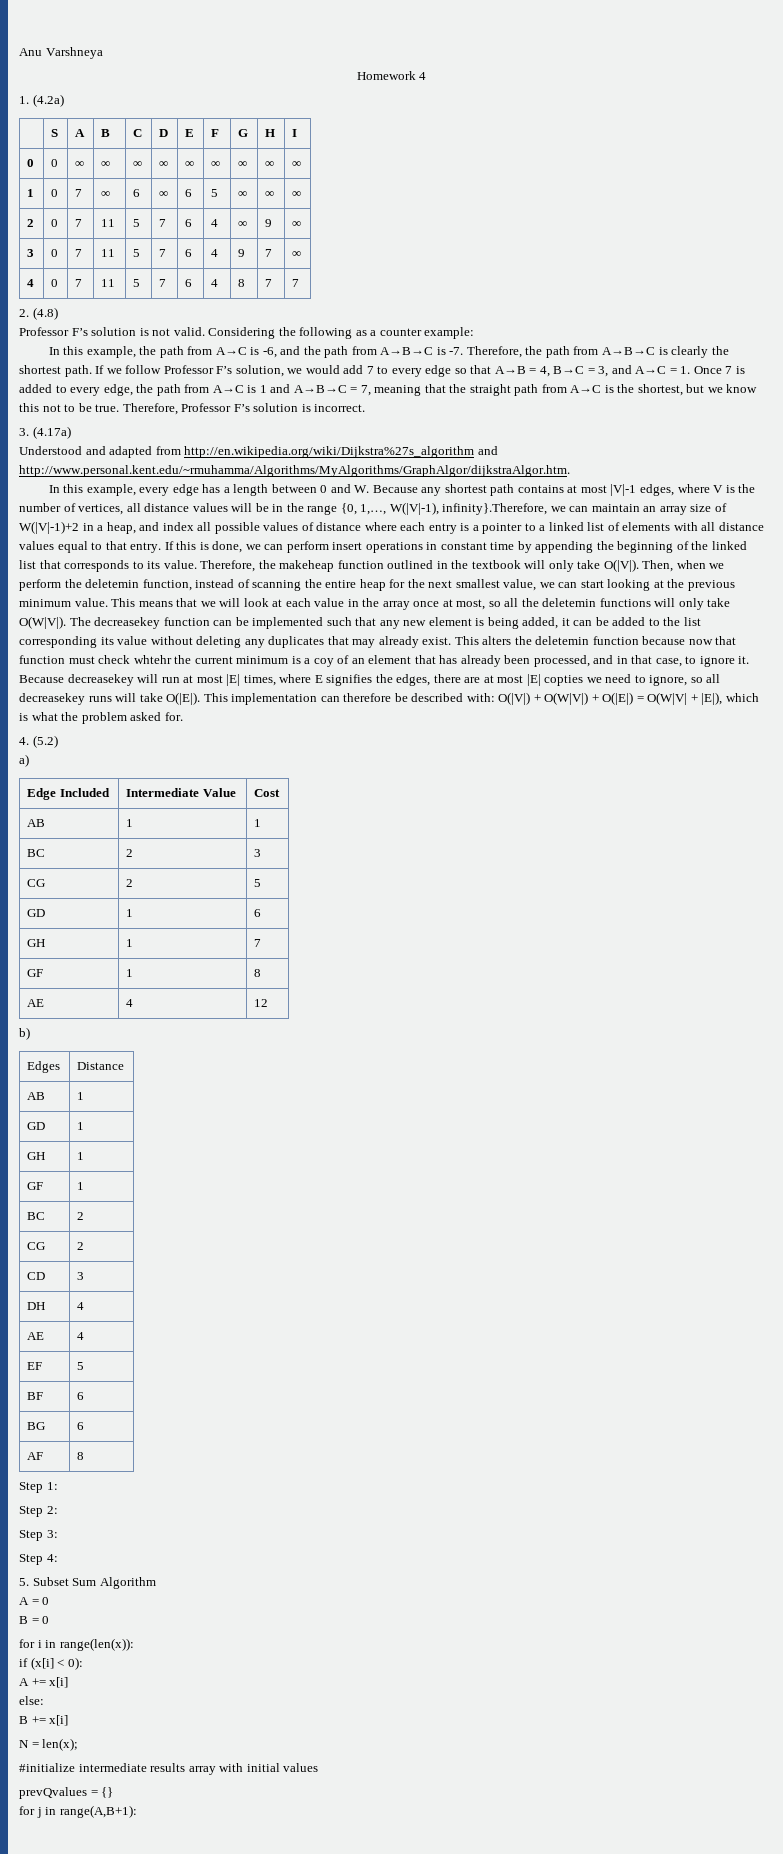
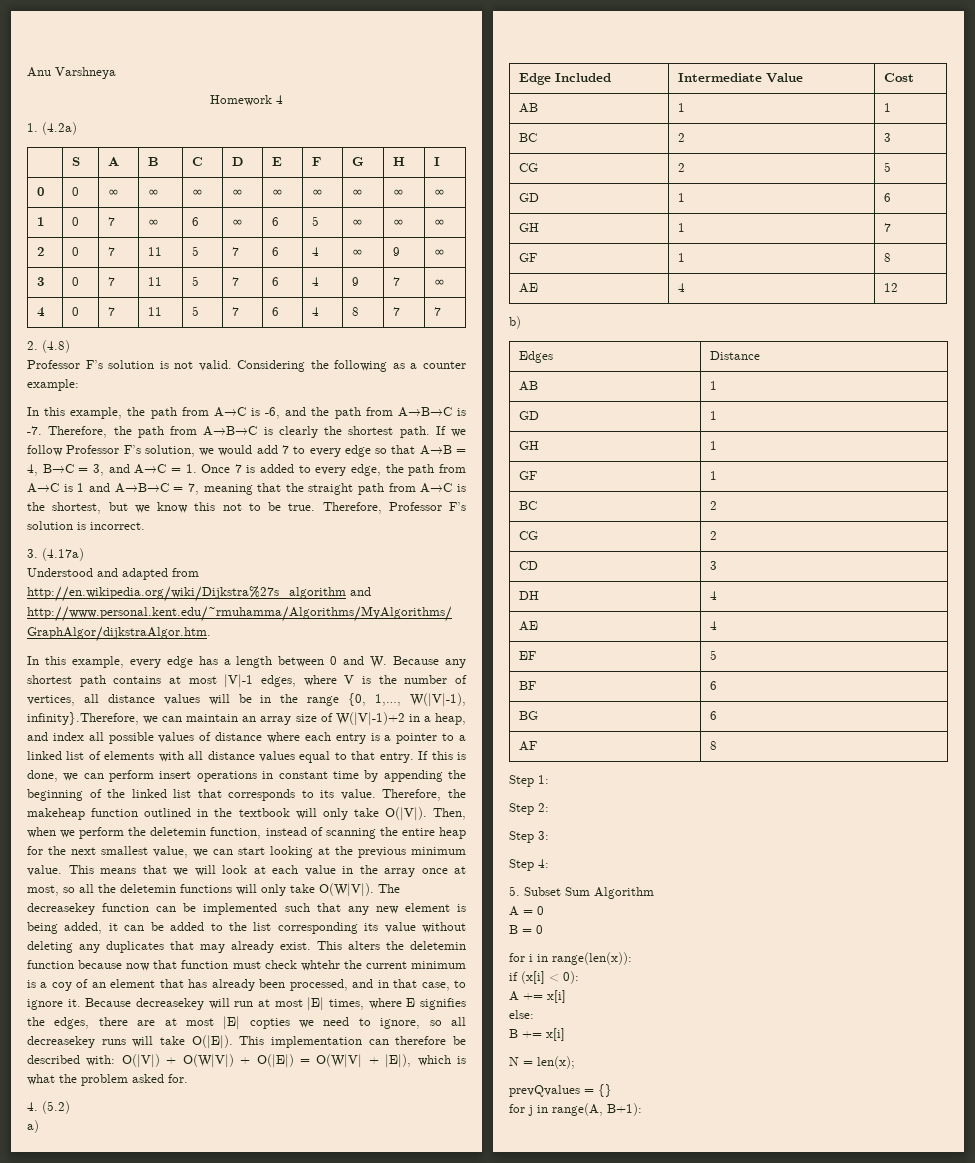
- #initialize intermediate results array with initial values
- for j in range(A,B+1):
+ for j in range(A, B+1):

